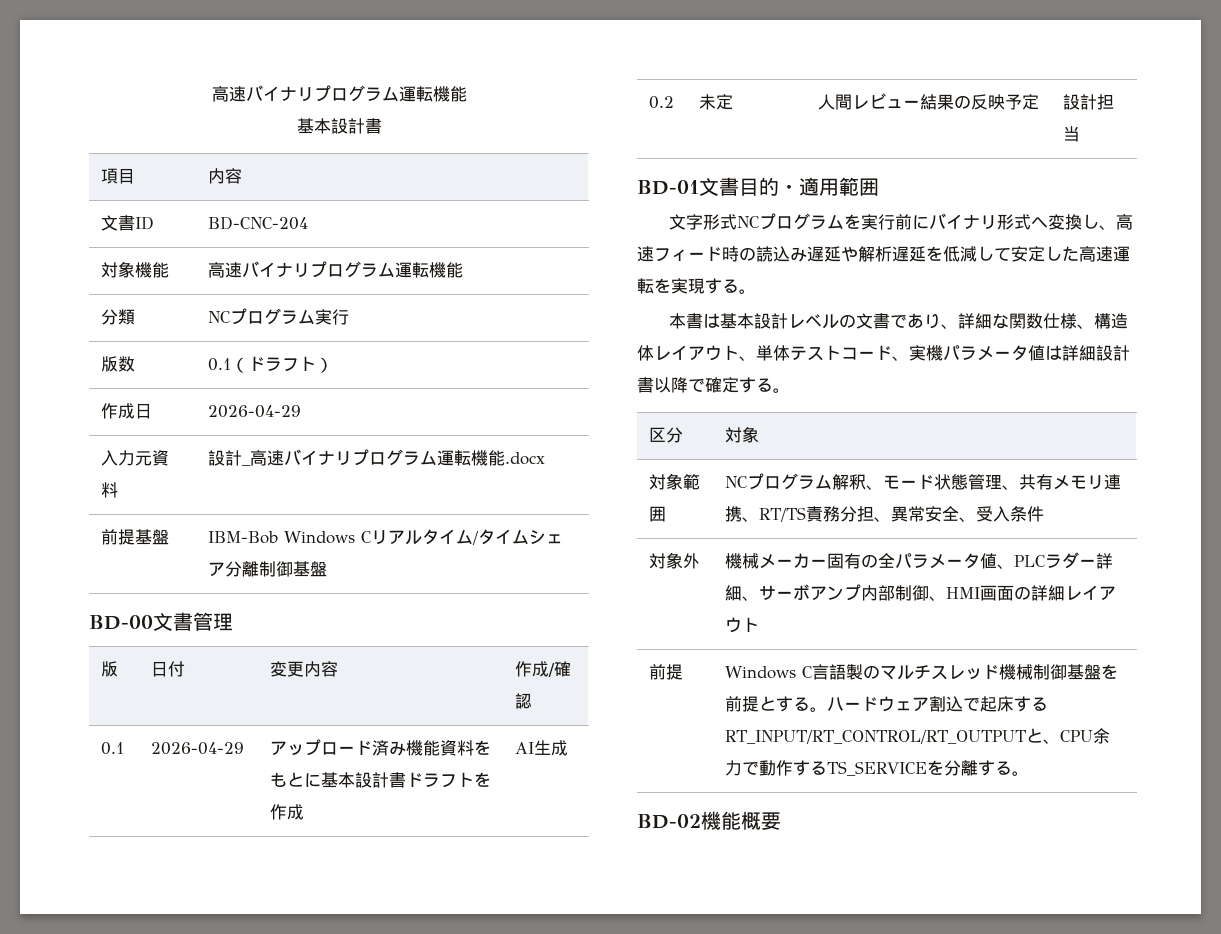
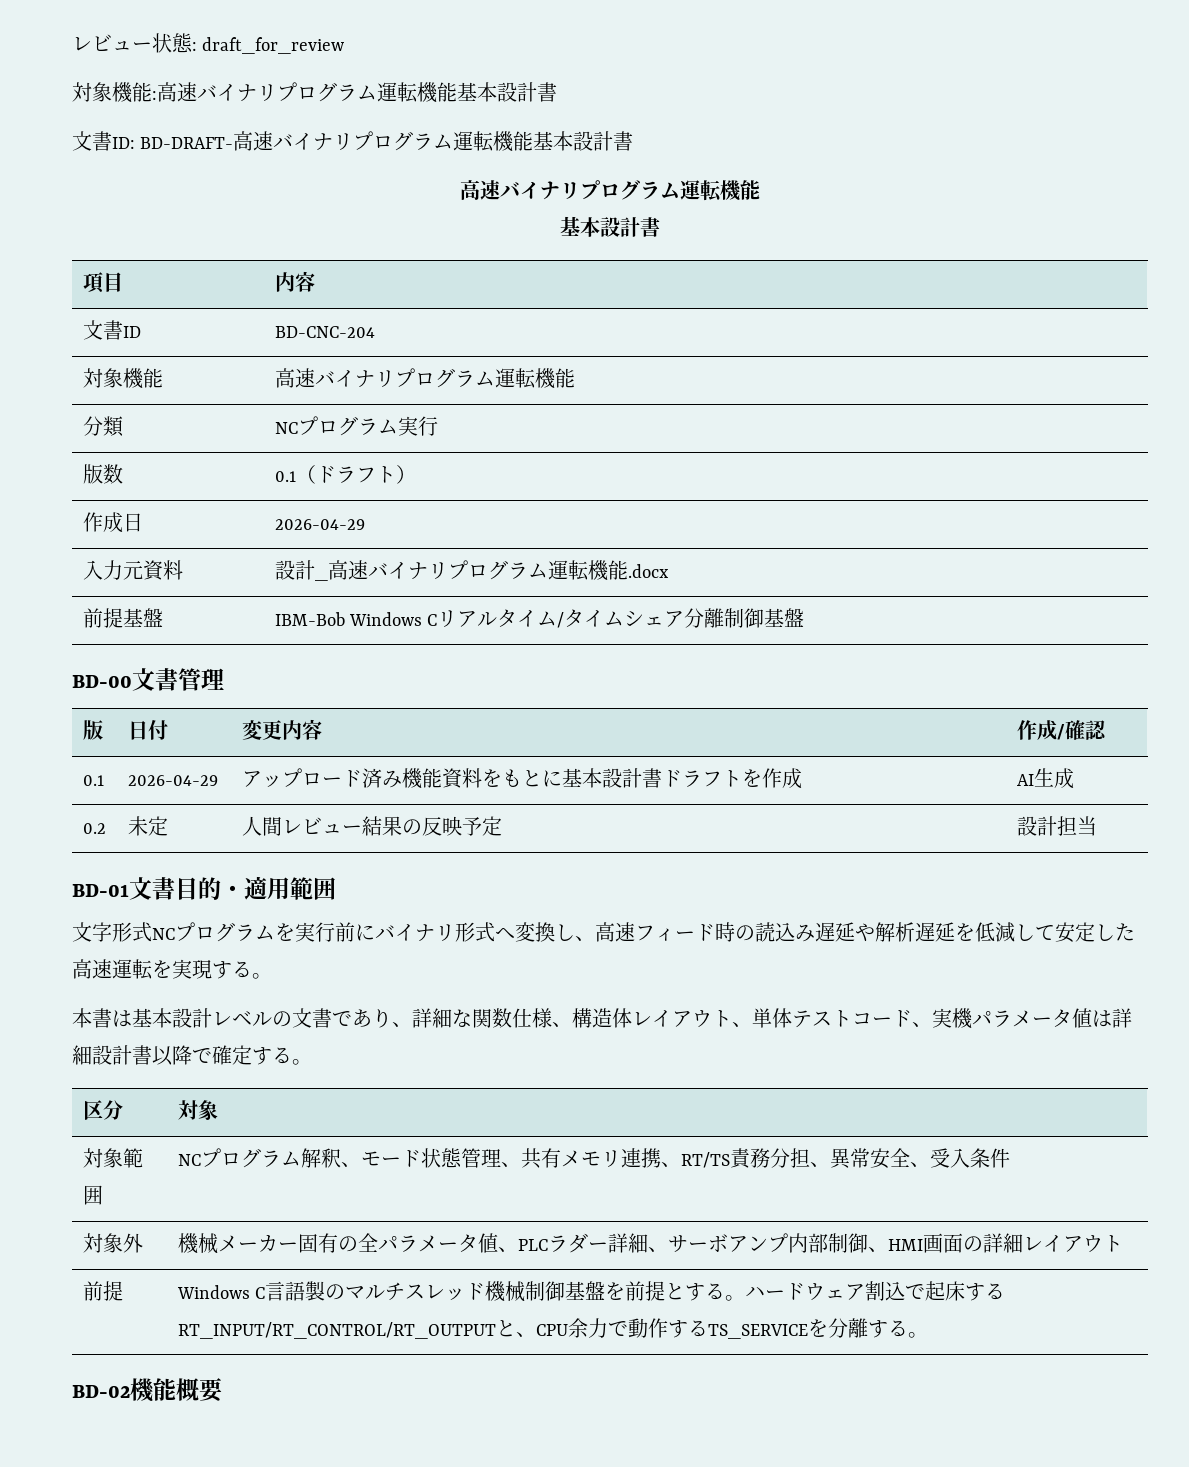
+ レビュー状態: draft_for_review
+ 対象機能:高速バイナリプログラム運転機能基本設計書
+ 文書ID: BD-DRAFT-高速バイナリプログラム運転機能基本設計書

